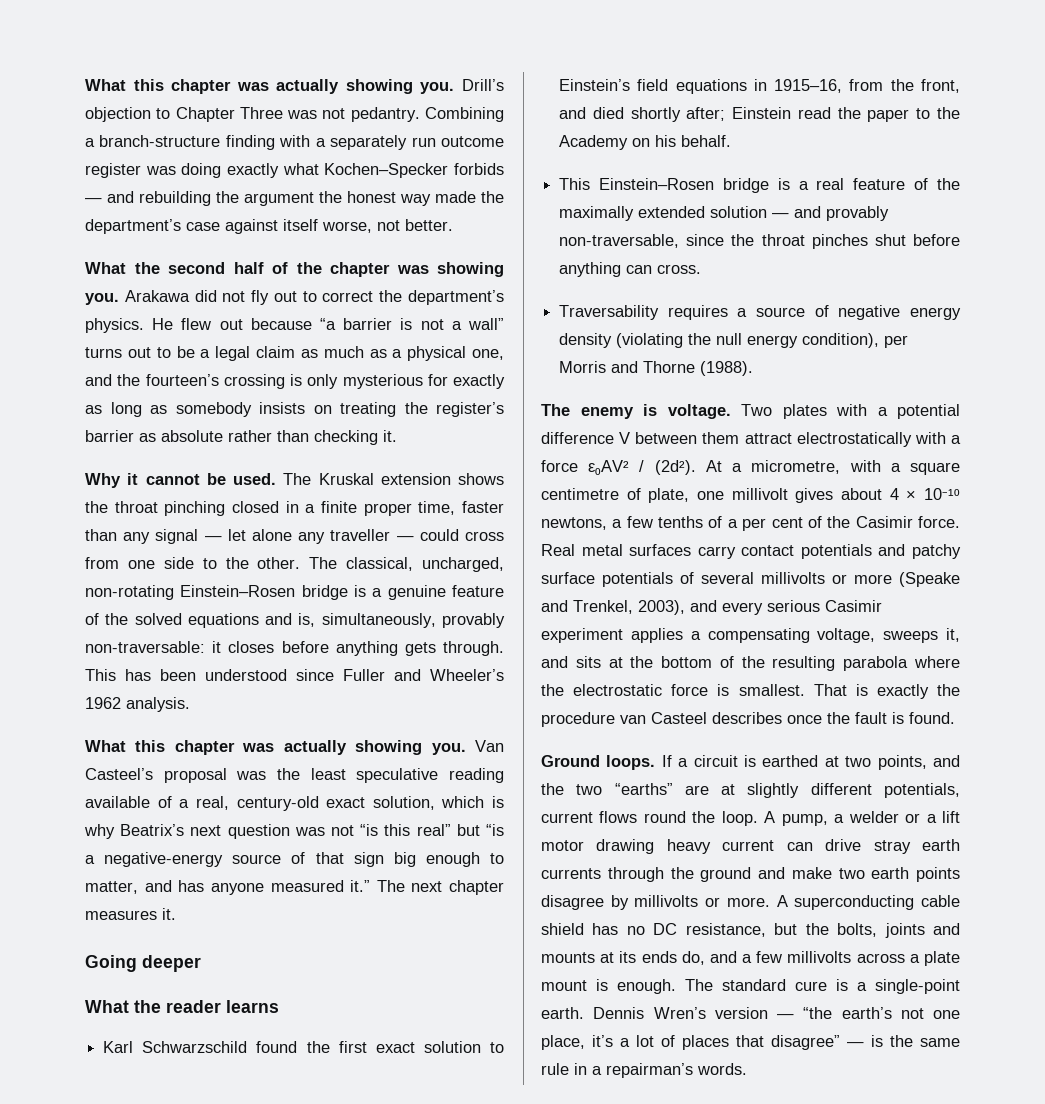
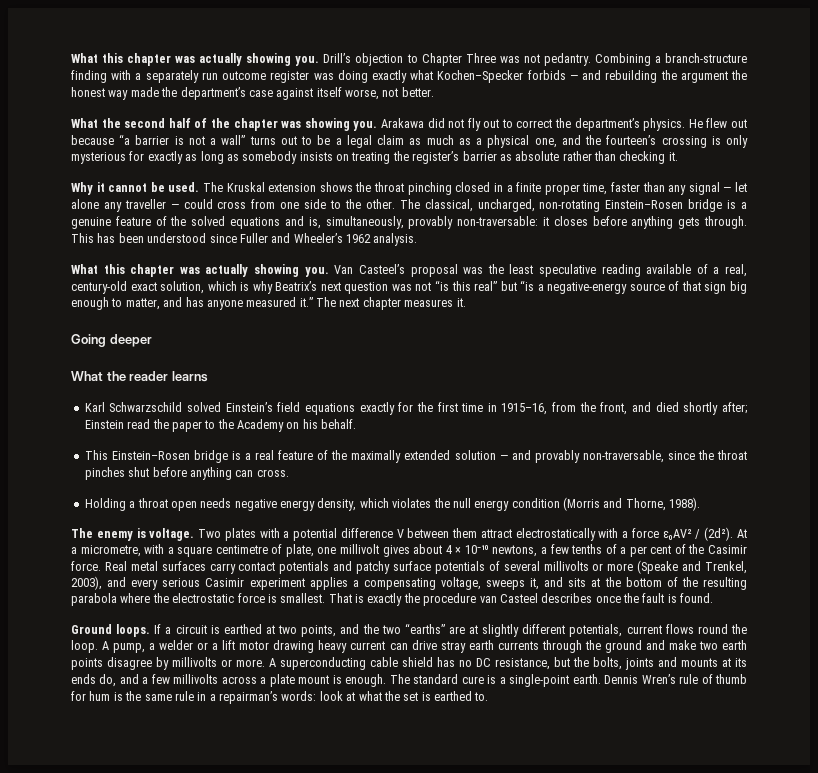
- Karl Schwarzschild found the first exact solution to Einstein’s field equations in 1915–16, from the front, and died shortly after; Einstein read the paper to the Academy on his behalf.
+ Karl Schwarzschild solved Einstein’s field equations exactly for the first time in 1915–16, from the front, and died shortly after; Einstein read the paper to the Academy on his behalf.
- Traversability requires a source of negative energy density (violating the null energy condition), per Morris and Thorne (1988).
+ Holding a throat open needs negative energy density, which violates the null energy condition (Morris and Thorne, 1988).
- Dennis Wren’s version — “the earth’s not one place, it’s a lot of places that disagree” — is the same rule in a repairman’s words.
+ Dennis Wren’s rule of thumb for hum is the same rule in a repairman’s words: look at what the set is earthed to.

